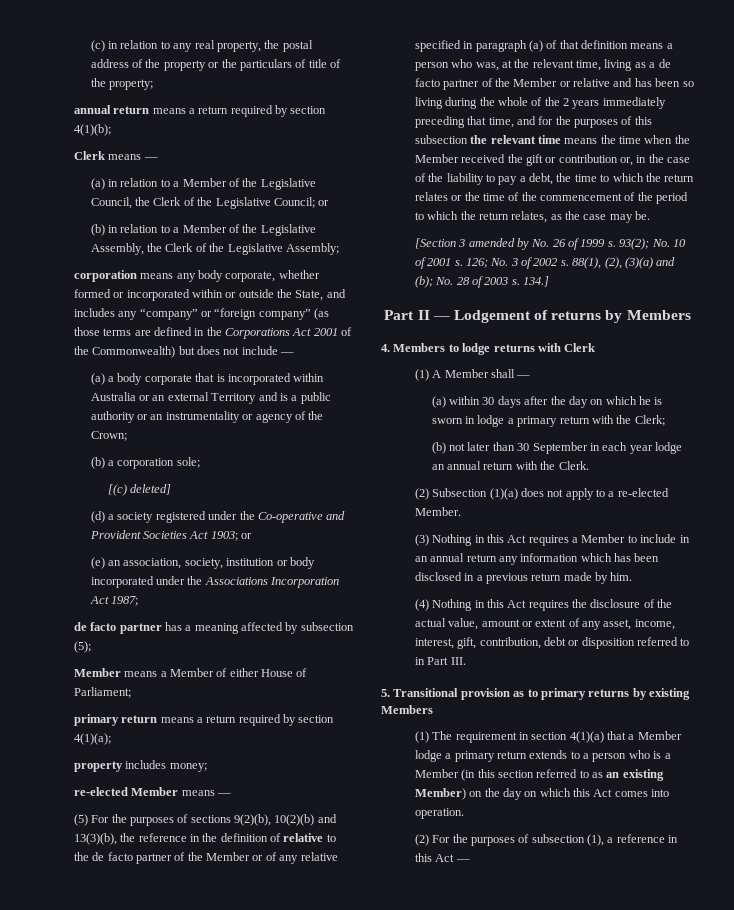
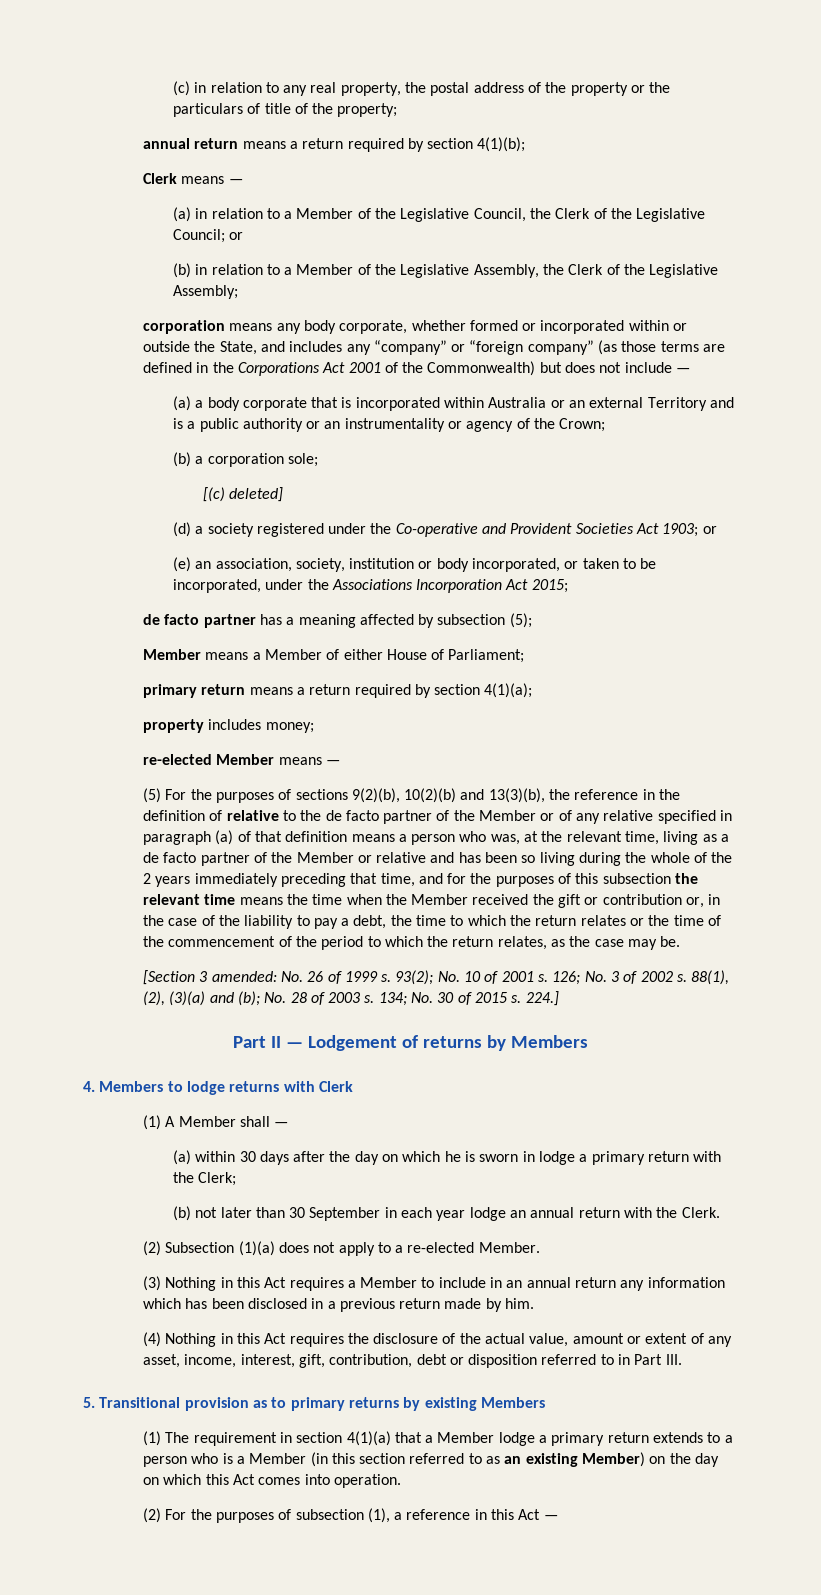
- (e) an association, society, institution or body incorporated under the Associations Incorporation Act 1987;
+ (e) an association, society, institution or body incorporated, or taken to be incorporated, under the Associations Incorporation Act 2015;
- [Section 3 amended by No. 26 of 1999 s.
+ [Section 3 amended: No. 26 of 1999 s.
- 134.]
+ 134; No. 30 of 2015 s. 224.]

